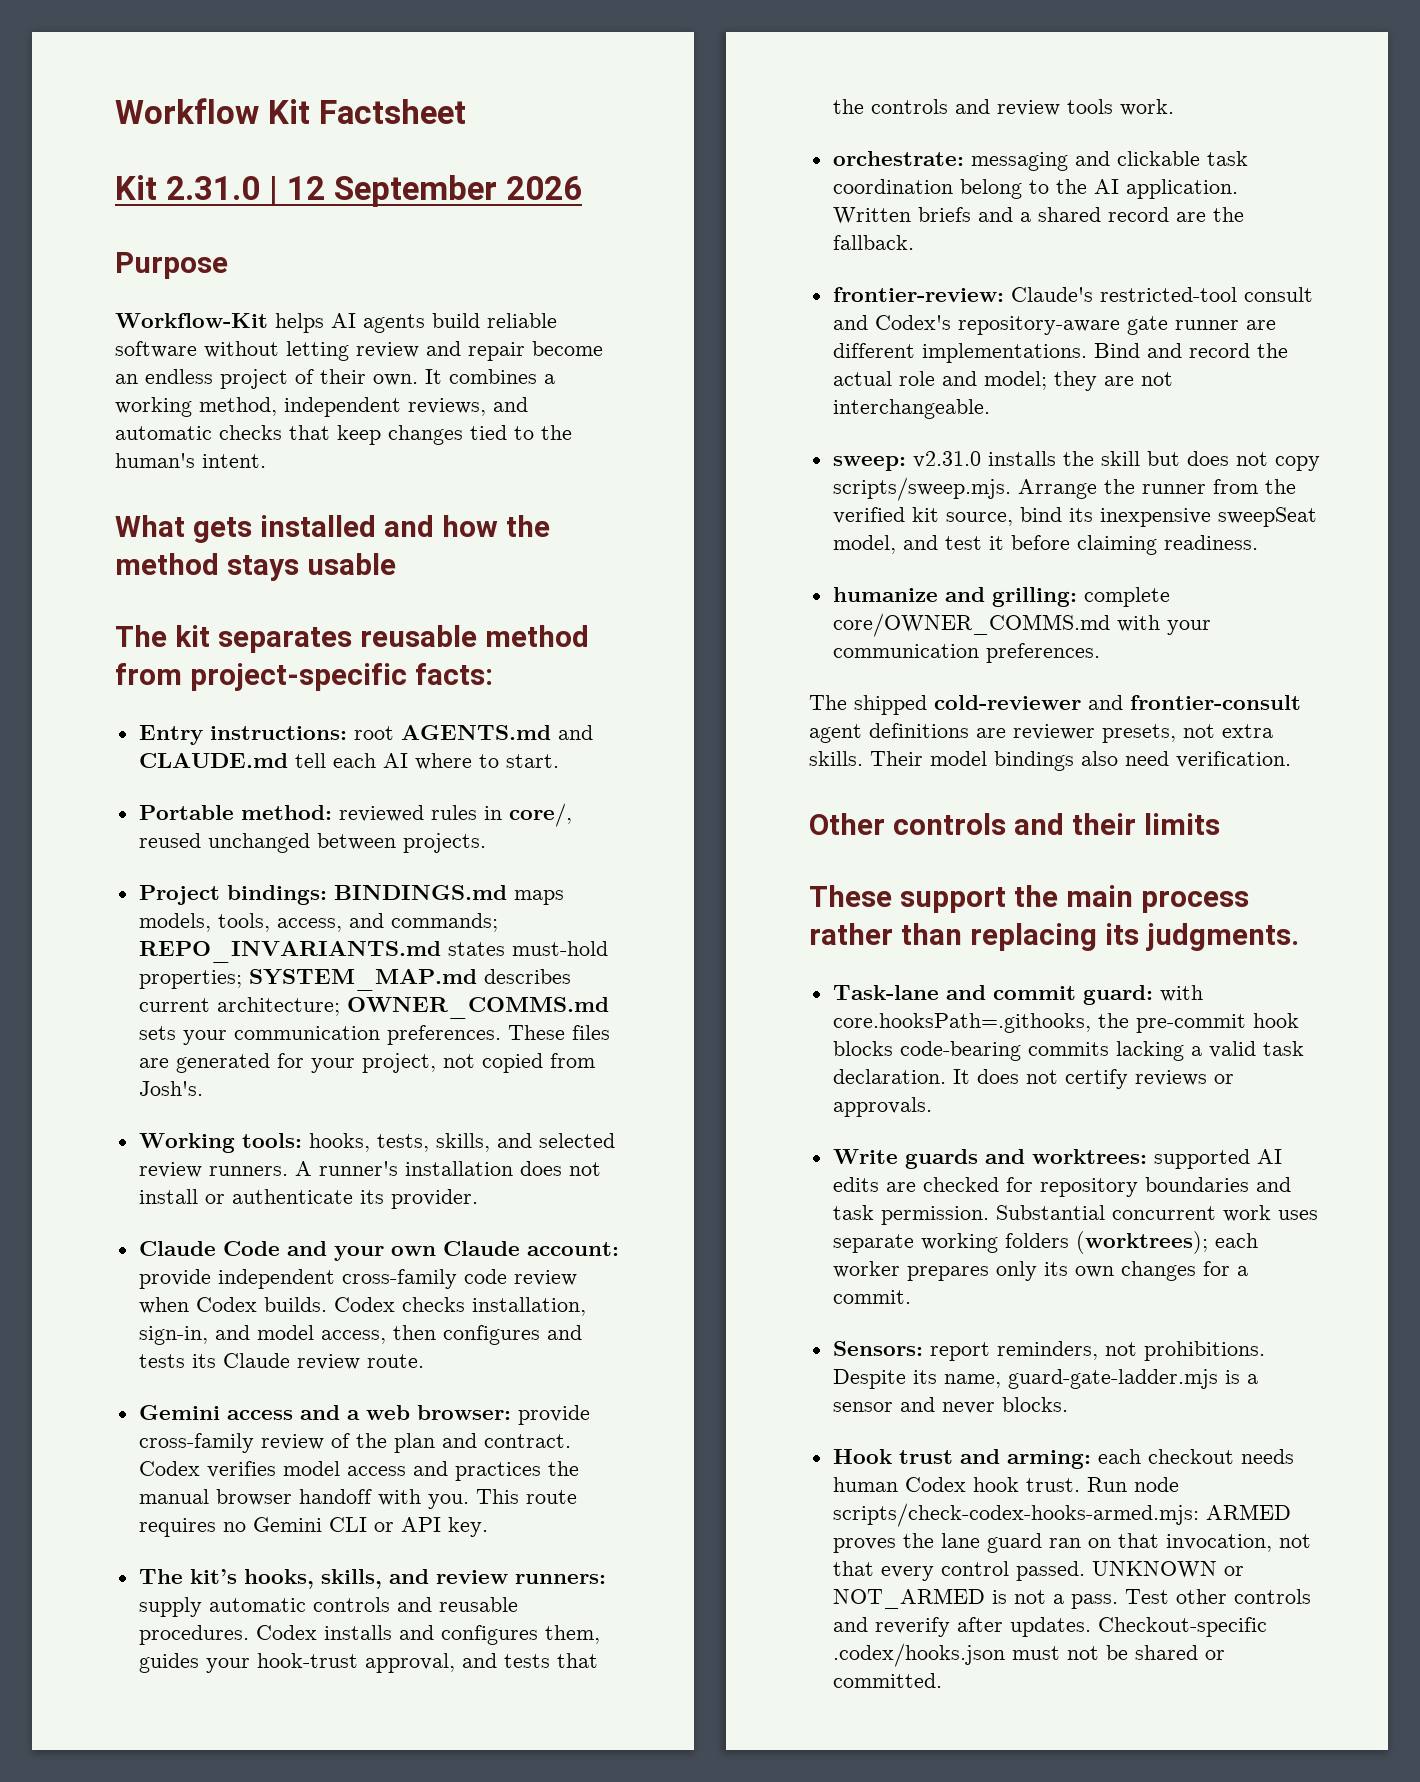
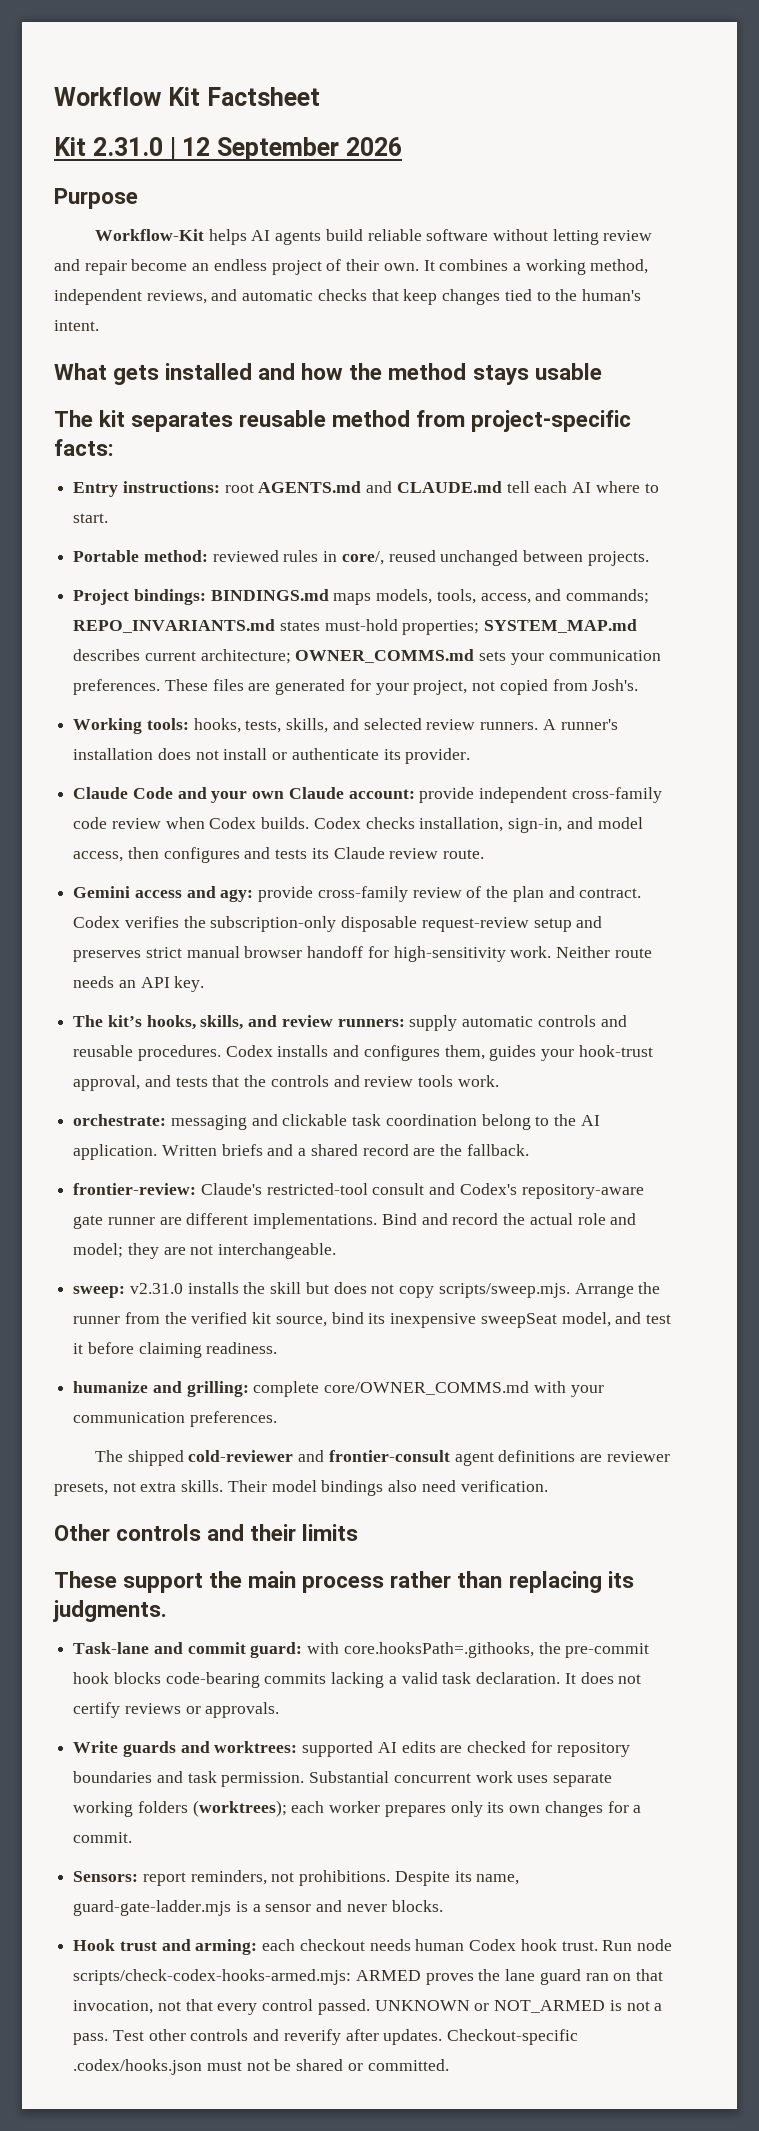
- Gemini access and a web browser: provide cross-family review of the plan and contract.
+ Gemini access and agy: provide cross-family review of the plan and contract.
- Codex verifies model access and practices the manual browser handoff with you. This route requires no Gemini CLI or API key.
+ Codex verifies the subscription-only disposable request-review setup and preserves strict manual browser handoff for high-sensitivity work. Neither route needs an API key.

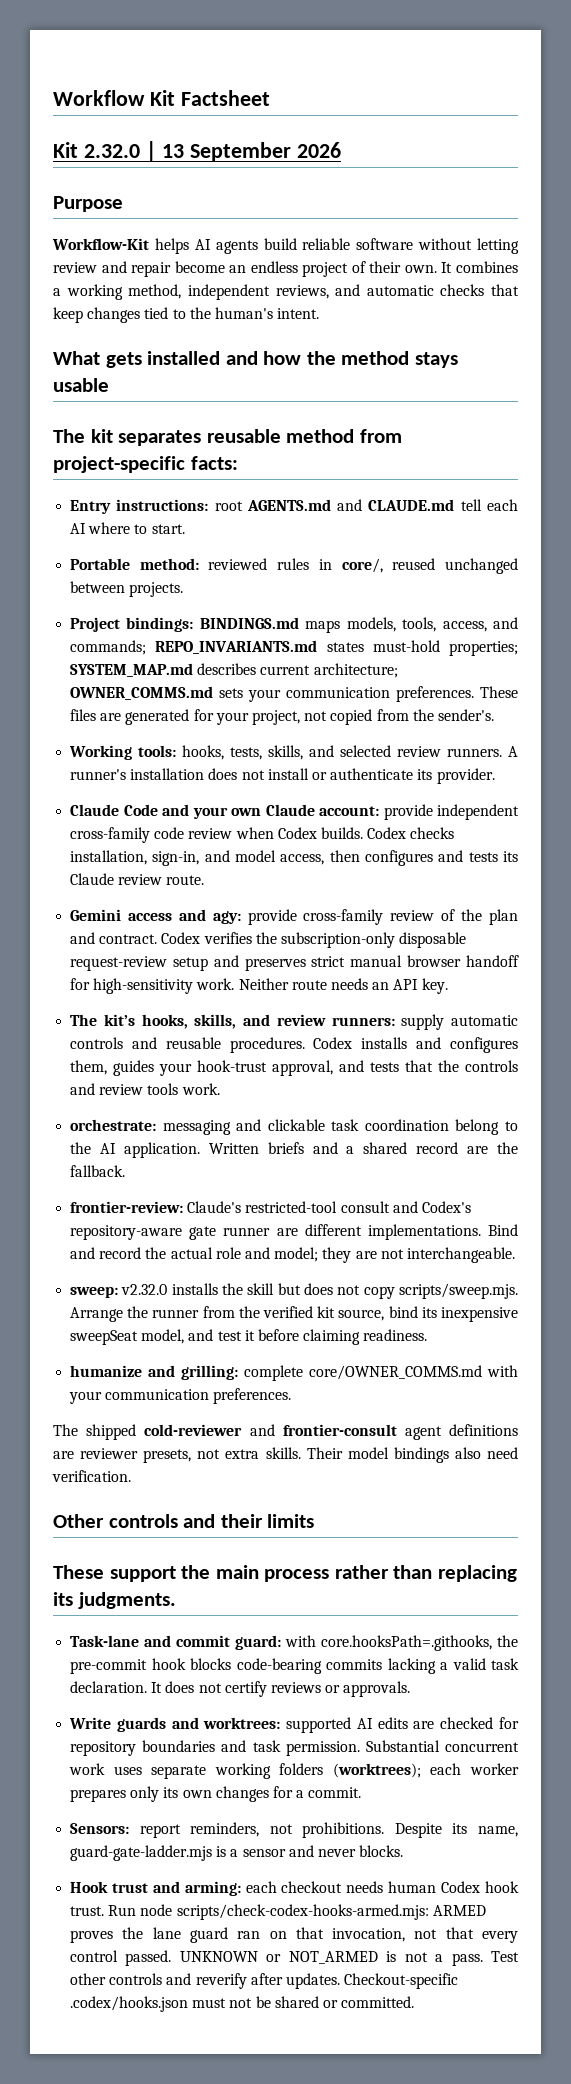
- Kit 2.31.0 | 12 September 2026
+ Kit 2.32.0 | 13 September 2026
- These files are generated for your project, not copied from Josh's.
+ These files are generated for your project, not copied from the sender's.
- sweep: v2.31.0 installs the skill but does not copy scripts/sweep.mjs. Arrange the runner from the verified kit source, bind its inexpensive sweepSeat model, and test it before claiming readiness.
+ sweep: v2.32.0 installs the skill but does not copy scripts/sweep.mjs. Arrange the runner from the verified kit source, bind its inexpensive sweepSeat model, and test it before claiming readiness.

